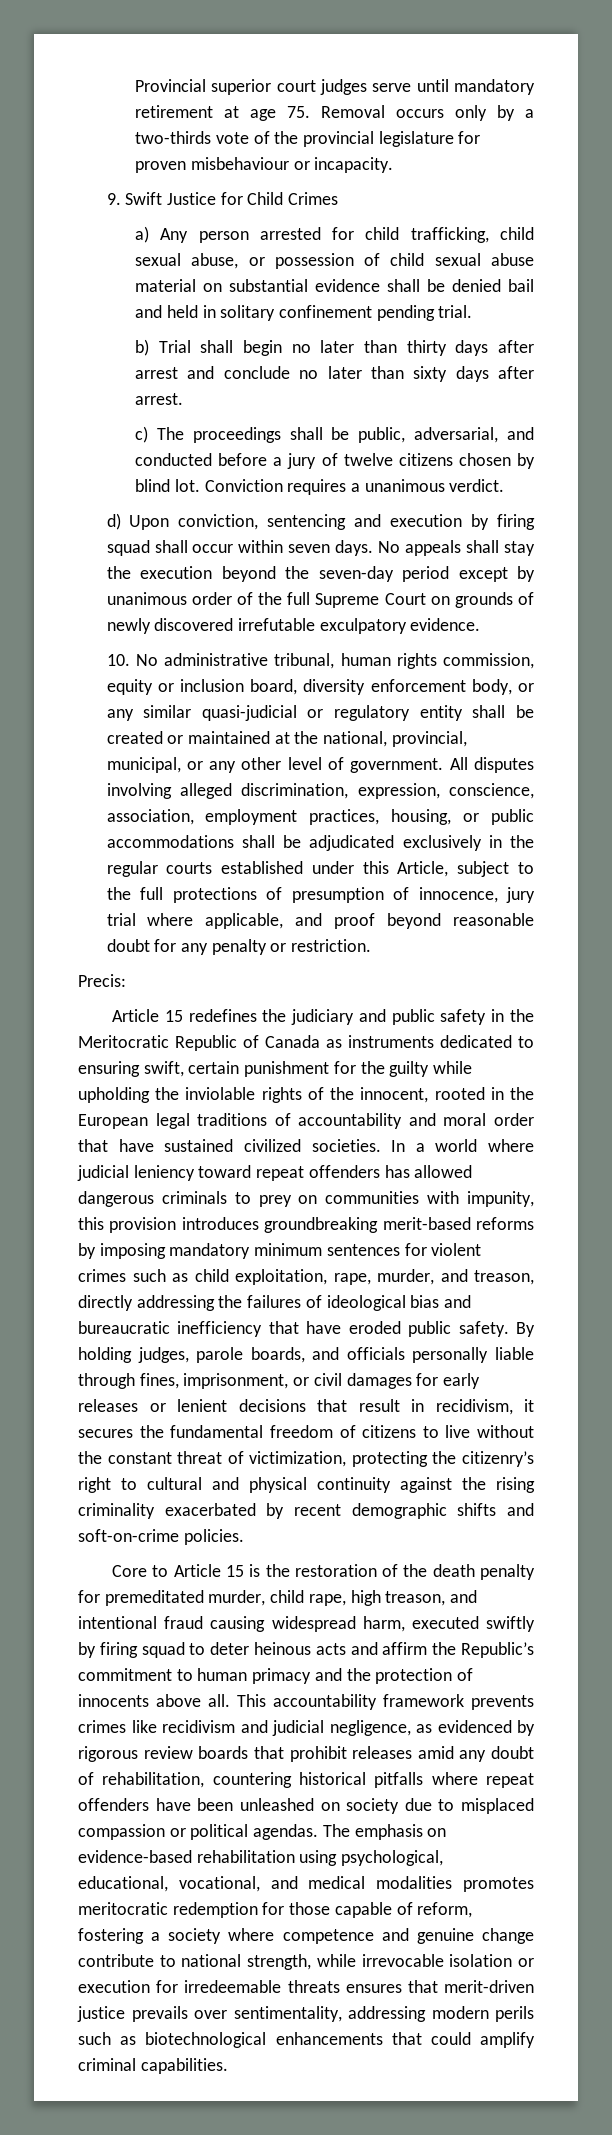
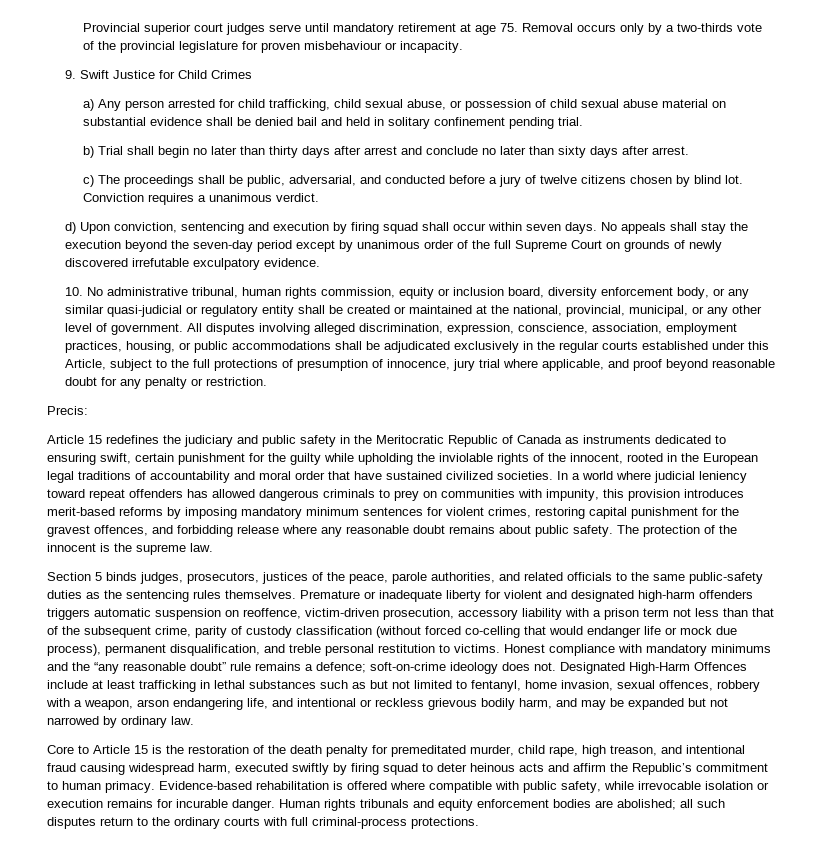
- In a world where judicial leniency toward repeat offenders has allowed dangerous criminals to prey on communities with impunity, this provision introduces groundbreaking merit-based reforms by imposing mandatory minimum sentences for violent crimes such as child exploitation, rape, murder, and treason, directly addressing the failures of ideological bias and bureaucratic inefficiency that have eroded public safety. By holding judges, parole boards, and officials personally liable through fines, imprisonment, or civil damages for early releases or lenient decisions that result in recidivism, it secures the fundamental freedom of citizens to live without the constant threat of victimization, protecting the citizenry’s right to cultural and physical continuity against the rising criminality exacerbated by recent demographic shifts and soft-on-crime policies.
+ In a world where judicial leniency toward repeat offenders has allowed dangerous criminals to prey on communities with impunity, this provision introduces merit-based reforms by imposing mandatory minimum sentences for violent crimes, restoring capital punishment for the gravest offences, and forbidding release where any reasonable doubt remains about public safety. The protection of the innocent is the supreme law.
+ Section 5 binds judges, prosecutors, justices of the peace, parole authorities, and related officials to the same public-safety duties as the sentencing rules themselves. Premature or inadequate liberty for violent and designated high-harm offenders triggers automatic suspension on reoffence, victim-driven prosecution, accessory liability with a prison term not less than that of the subsequent crime, parity of custody classification (without forced co-celling that would endanger life or mock due process), permanent disqualification, and treble personal restitution to victims. Honest compliance with mandatory minimums and the “any reasonable doubt” rule remains a defence; soft-on-crime ideology does not. Designated High-Harm Offences include at least trafficking in lethal substances such as but not limited to fentanyl, home invasion, sexual offences, robbery with a weapon, arson endangering life, and intentional or reckless grievous bodily harm, and may be expanded but not narrowed by ordinary law.
- Core to Article 15 is the restoration of the death penalty for premeditated murder, child rape, high treason, and intentional fraud causing widespread harm, executed swiftly by firing squad to deter heinous acts and affirm the Republic’s commitment to human primacy and the protection of innocents above all. This accountability framework prevents crimes like recidivism and judicial negligence, as evidenced by rigorous review boards that prohibit releases amid any doubt of rehabilitation, countering historical pitfalls where repeat offenders have been unleashed on society due to misplaced compassion or political agendas. The emphasis on evidence-based rehabilitation using psychological, educational, vocational, and medical modalities promotes meritocratic redemption for those capable of reform, fostering a society where competence and genuine change contribute to national strength, while irrevocable isolation or execution for irredeemable threats ensures that merit-driven justice prevails over sentimentality, addressing modern perils such as biotechnological enhancements that could amplify criminal capabilities.
+ Core to Article 15 is the restoration of the death penalty for premeditated murder, child rape, high treason, and intentional fraud causing widespread harm, executed swiftly by firing squad to deter heinous acts and affirm the Republic’s commitment to human primacy. Evidence-based rehabilitation is offered where compatible with public safety, while irrevocable isolation or execution remains for incurable danger. Human rights tribunals and equity enforcement bodies are abolished; all such disputes return to the ordinary courts with full criminal-process protections.

